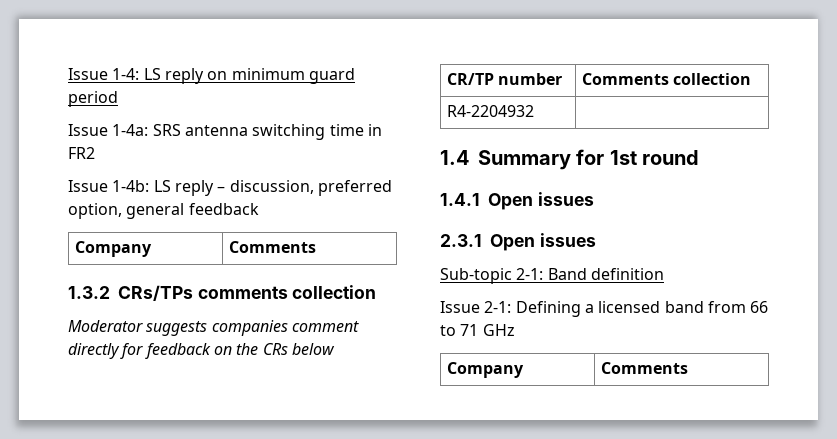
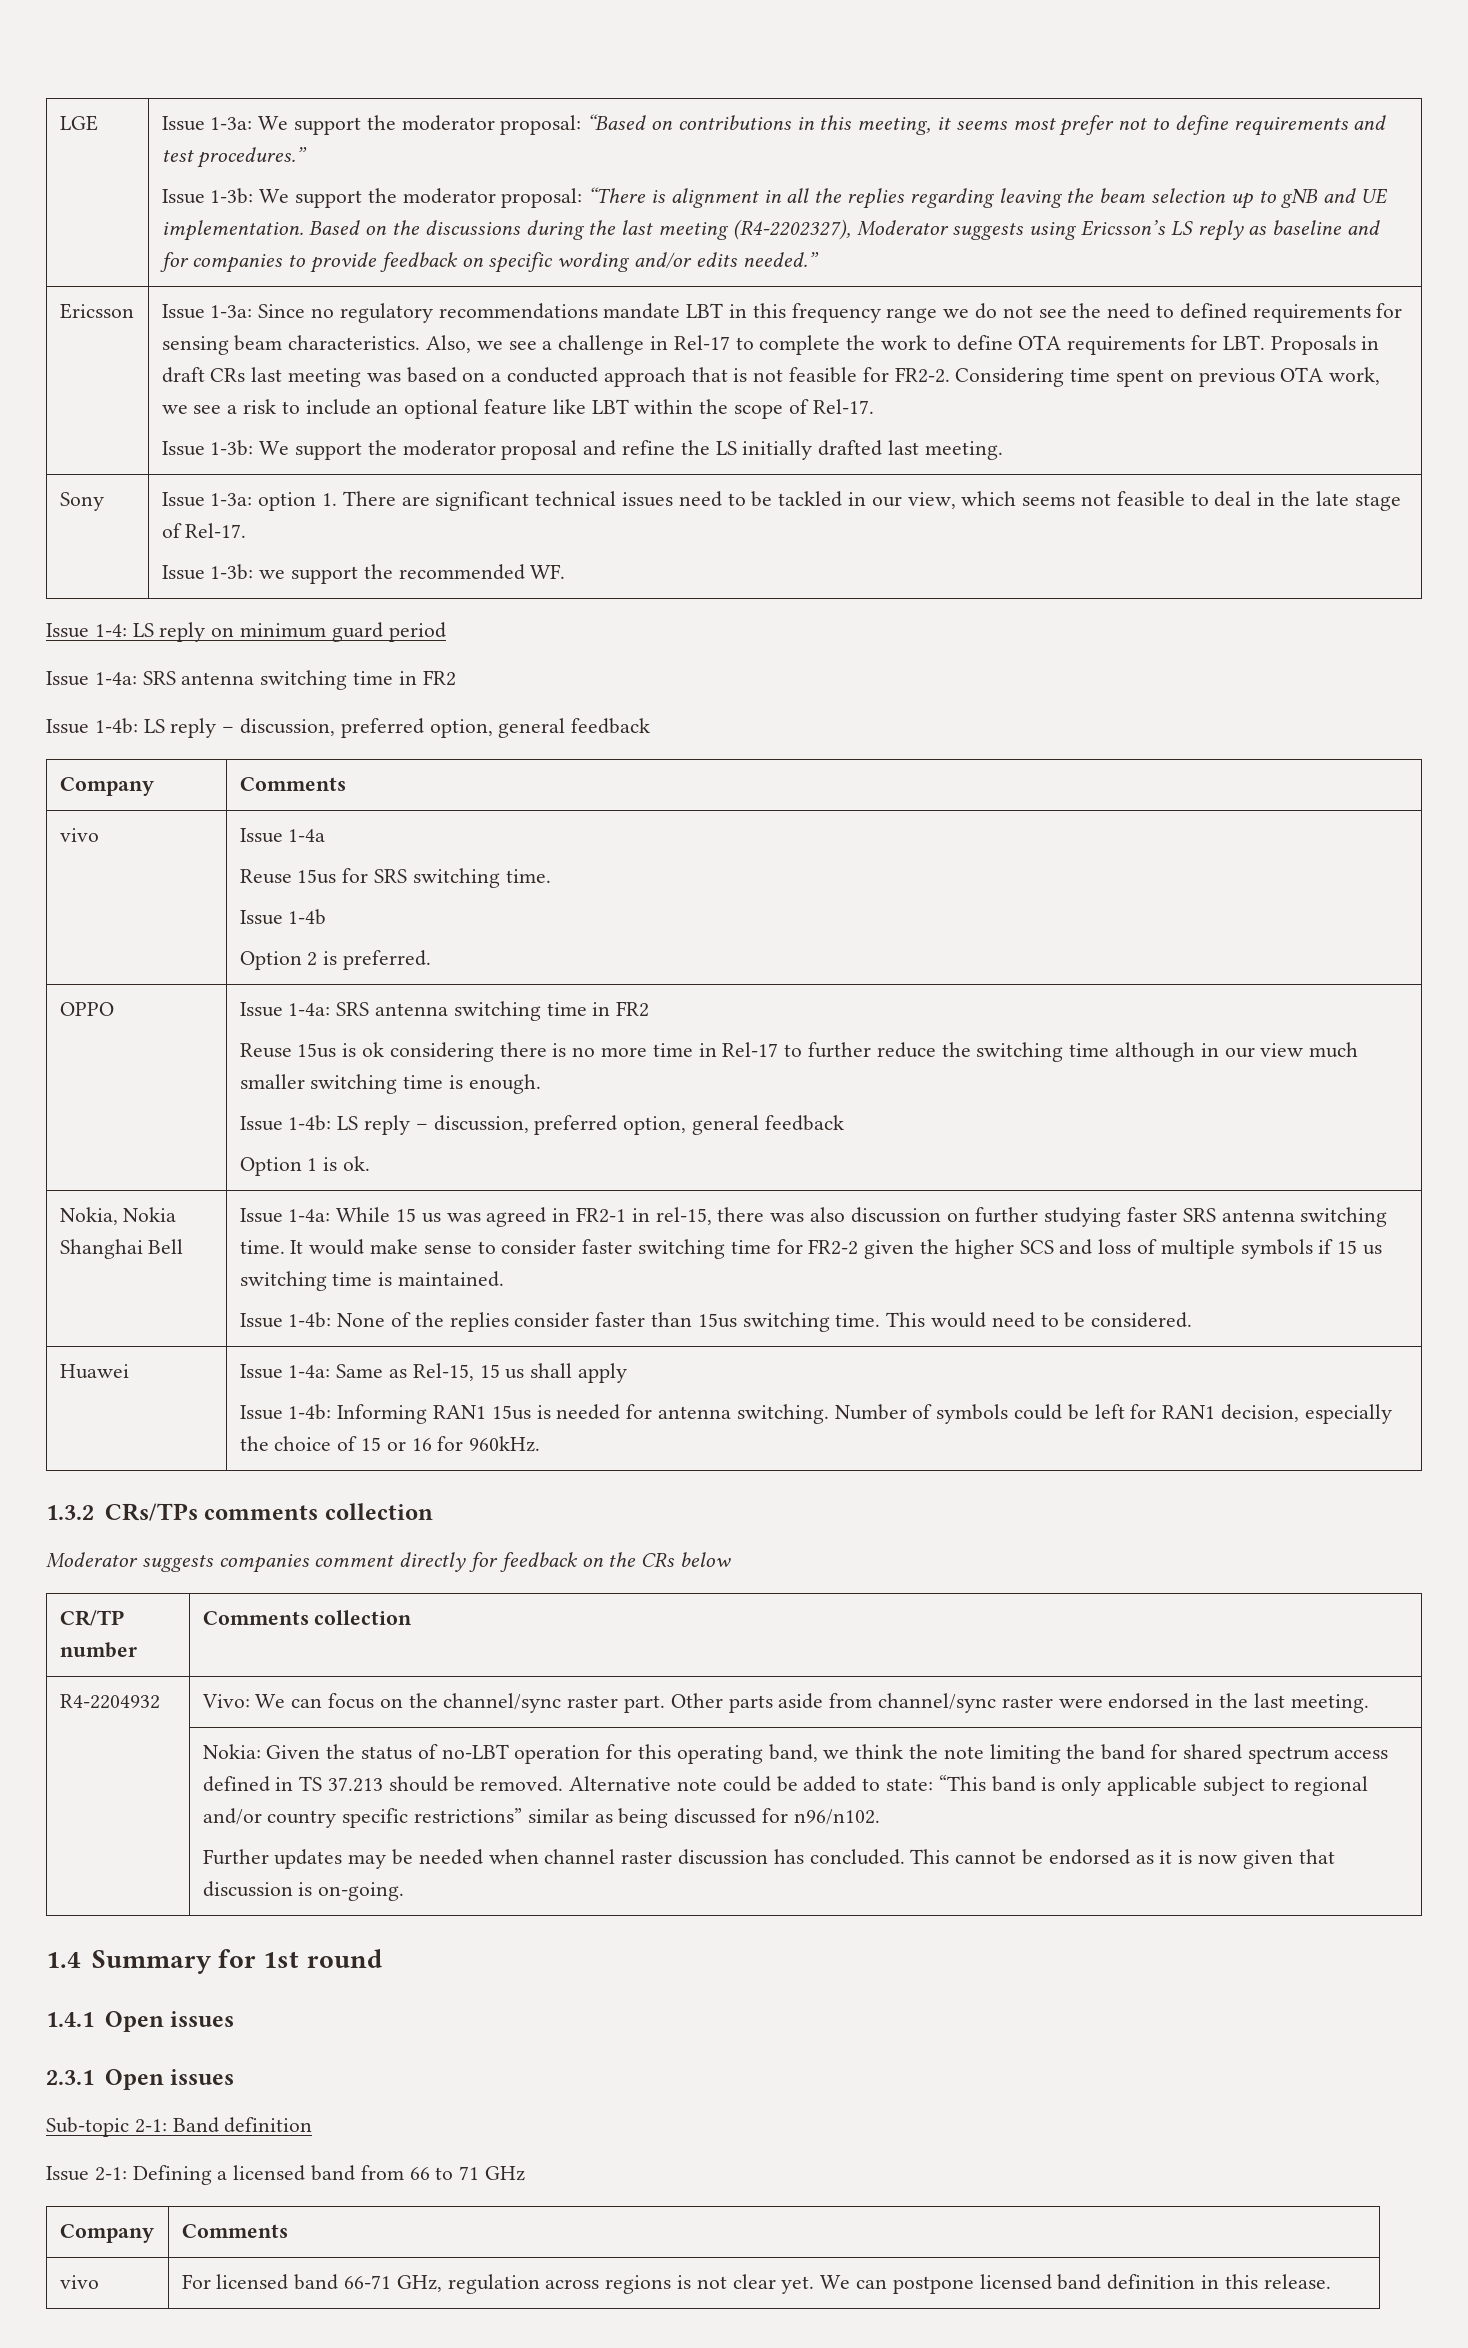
+ LGE | Issue 1-3a: We support the moderator proposal: “Based on contributions in this meeting, it seems most prefer not to define requirements and test procedures.”
+ Issue 1-3b: We support the moderator proposal: “There is alignment in all the replies regarding leaving the beam selection up to gNB and UE implementation. Based on the discussions during the last meeting (R4-2202327), Moderator suggests using Ericsson’s LS reply as baseline and for companies to provide feedback on specific wording and/or edits needed.”
+ Ericsson | Issue 1-3a: Since no regulatory recommendations mandate LBT in this frequency range we do not see the need to defined requirements for sensing beam characteristics. Also, we see a challenge in Rel-17 to complete the work to define OTA requirements for LBT. Proposals in draft CRs last meeting was based on a conducted approach that is not feasible for FR2-2. Considering time spent on previous OTA work, we see a risk to include an optional feature like LBT within the scope of Rel-17.
+ Issue 1-3b: We support the moderator proposal and refine the LS initially drafted last meeting.
+ Sony | Issue 1-3a: option 1. There are significant technical issues need to be tackled in our view, which seems not feasible to deal in the late stage of Rel-17.
+ Issue 1-3b: we support the recommended WF.
+ vivo | Issue 1-4a
+ Reuse 15us for SRS switching time.
+ Issue 1-4b
+ Option 2 is preferred.
+ OPPO | Issue 1-4a: SRS antenna switching time in FR2
+ Reuse 15us is ok considering there is no more time in Rel-17 to further reduce the switching time although in our view much smaller switching time is enough.
+ Issue 1-4b: LS reply – discussion, preferred option, general feedback
+ Option 1 is ok.
+ Nokia, Nokia Shanghai Bell | Issue 1-4a: While 15 us was agreed in FR2-1 in rel-15, there was also discussion on further studying faster SRS antenna switching time. It would make sense to consider faster switching time for FR2-2 given the higher SCS and loss of multiple symbols if 15 us switching time is maintained.
+ Issue 1-4b: None of the replies consider faster than 15us switching time. This would need to be considered.
+ Huawei | Issue 1-4a: Same as Rel-15, 15 us shall apply
+ Issue 1-4b: Informing RAN1 15us is needed for antenna switching. Number of symbols could be left for RAN1 decision, especially the choice of 15 or 16 for 960kHz.
- R4-2204932 |
+ R4-2204932 | Vivo: We can focus on the channel/sync raster part. Other parts aside from channel/sync raster were endorsed in the last meeting.
+ | Nokia: Given the status of no-LBT operation for this operating band, we think the note limiting the band for shared spectrum access defined in TS 37.213 should be removed. Alternative note could be added to state: “This band is only applicable subject to regional and/or country specific restrictions” similar as being discussed for n96/n102.
+ Further updates may be needed when channel raster discussion has concluded. This cannot be endorsed as it is now given that discussion is on-going.
+ vivo | For licensed band 66-71 GHz, regulation across regions is not clear yet. We can postpone licensed band definition in this release.

